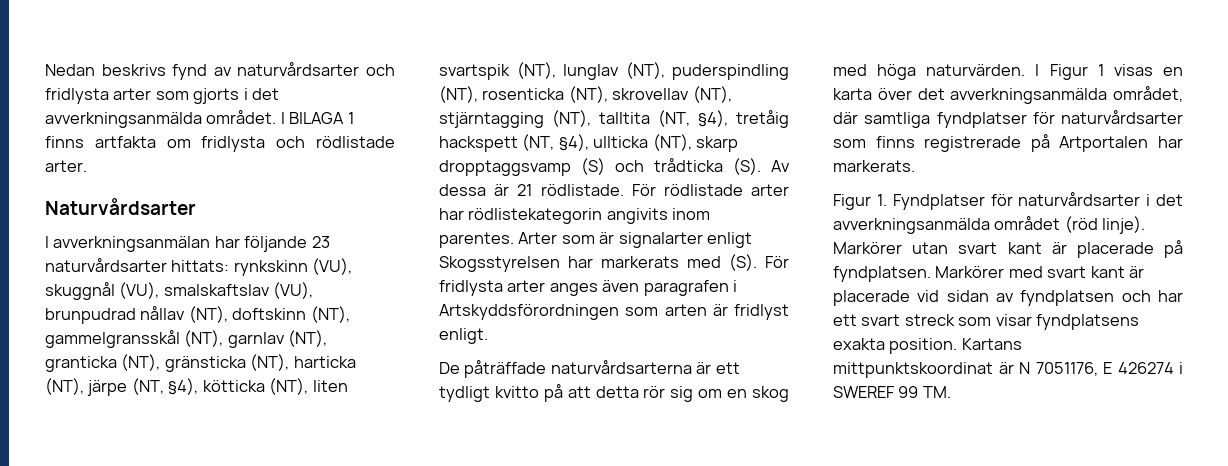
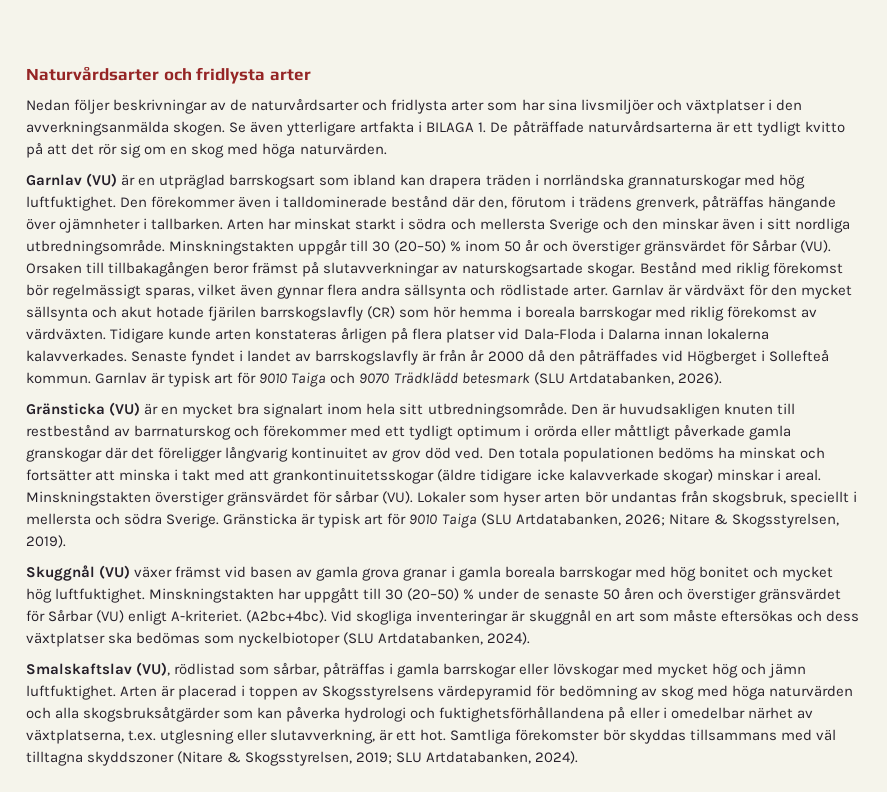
- Nedan beskrivs fynd av naturvårdsarter och fridlysta arter som gjorts i det avverkningsanmälda området. I BILAGA 1 finns artfakta om fridlysta och rödlistade arter.
- Naturvårdsarter
- I avverkningsanmälan har följande 23 naturvårdsarter hittats: rynkskinn (VU), skuggnål (VU), smalskaftslav (VU), brunpudrad nållav (NT), doftskinn (NT), gammelgransskål (NT), garnlav (NT), granticka (NT), gränsticka (NT), harticka (NT), järpe (NT, §4), kötticka (NT), liten svartspik (NT), lunglav (NT), puderspindling (NT), rosenticka (NT), skrovellav (NT), stjärntagging (NT), talltita (NT, §4), tretåig hackspett (NT, §4), ullticka (NT), skarp dropptaggsvamp (S) och trådticka (S). Av dessa är 21 rödlistade. För rödlistade arter har rödlistekategorin angivits inom parentes. Arter som är signalarter enligt Skogsstyrelsen har markerats med (S). För fridlysta arter anges även paragrafen i Artskyddsförordningen som arten är fridlyst enligt.
- De påträffade naturvårdsarterna är ett tydligt kvitto på att detta rör sig om en skog med höga naturvärden. I Figur 1 visas en karta över det avverkningsanmälda området, där samtliga fyndplatser för naturvårdsarter som finns registrerade på Artportalen har markerats.
- Figur 1. Fyndplatser för naturvårdsarter i det avverkningsanmälda området (röd linje). Markörer utan svart kant är placerade på fyndplatsen. Markörer med svart kant är placerade vid sidan av fyndplatsen och har ett svart streck som visar fyndplatsens exakta position. Kartans mittpunktskoordinat är N 7051176, E 426274 i SWEREF 99 TM.
+ Naturvårdsarter och fridlysta arter
+ Nedan följer beskrivningar av de naturvårdsarter och fridlysta arter som har sina livsmiljöer och växtplatser i den avverkningsanmälda skogen. Se även ytterligare artfakta i BILAGA 1. De påträffade naturvårdsarterna är ett tydligt kvitto på att det rör sig om en skog med höga naturvärden.
+ Garnlav (VU) är en utpräglad barrskogsart som ibland kan drapera träden i norrländska grannaturskogar med hög luftfuktighet. Den förekommer även i talldominerade bestånd där den, förutom i trädens grenverk, påträffas hängande över ojämnheter i tallbarken. Arten har minskat starkt i södra och mellersta Sverige och den minskar även i sitt nordliga utbredningsområde. Minskningstakten uppgår till 30 (20–50) % inom 50 år och överstiger gränsvärdet för Sårbar (VU). Orsaken till tillbakagången beror främst på slutavverkningar av naturskogsartade skogar. Bestånd med riklig förekomst bör regelmässigt sparas, vilket även gynnar flera andra sällsynta och rödlistade arter. Garnlav är värdväxt för den mycket sällsynta och akut hotade fjärilen barrskogslavfly (CR) som hör hemma i boreala barrskogar med riklig förekomst av värdväxten. Tidigare kunde arten konstateras årligen på flera platser vid Dala-Floda i Dalarna innan lokalerna kalavverkades. Senaste fyndet i landet av barrskogslavfly är från år 2000 då den påträffades vid Högberget i Sollefteå kommun. Garnlav är typisk art för 9010 Taiga och 9070 Trädklädd betesmark (SLU Artdatabanken, 2026).
+ Gränsticka (VU) är en mycket bra signalart inom hela sitt utbredningsområde. Den är huvudsakligen knuten till restbestånd av barrnaturskog och förekommer med ett tydligt optimum i orörda eller måttligt påverkade gamla granskogar där det föreligger långvarig kontinuitet av grov död ved. Den totala populationen bedöms ha minskat och fortsätter att minska i takt med att grankontinuitetsskogar (äldre tidigare icke kalavverkade skogar) minskar i areal. Minskningstakten överstiger gränsvärdet för sårbar (VU). Lokaler som hyser arten bör undantas från skogsbruk, speciellt i mellersta och södra Sverige. Gränsticka är typisk art för 9010 Taiga (SLU Artdatabanken, 2026; Nitare & Skogsstyrelsen, 2019).
+ Skuggnål (VU) växer främst vid basen av gamla grova granar i gamla boreala barrskogar med hög bonitet och mycket hög luftfuktighet. Minskningstakten har uppgått till 30 (20–50) % under de senaste 50 åren och överstiger gränsvärdet för Sårbar (VU) enligt A-kriteriet. (A2bc+4bc). Vid skogliga inventeringar är skuggnål en art som måste eftersökas och dess växtplatser ska bedömas som nyckelbiotoper (SLU Artdatabanken, 2024).
+ Smalskaftslav (VU), rödlistad som sårbar, påträffas i gamla barrskogar eller lövskogar med mycket hög och jämn luftfuktighet. Arten är placerad i toppen av Skogsstyrelsens värdepyramid för bedömning av skog med höga naturvärden och alla skogsbruksåtgärder som kan påverka hydrologi och fuktighetsförhållandena på eller i omedelbar närhet av växtplatserna, t.ex. utglesning eller slutavverkning, är ett hot. Samtliga förekomster bör skyddas tillsammans med väl tilltagna skyddszoner (Nitare & Skogsstyrelsen, 2019; SLU Artdatabanken, 2024).

